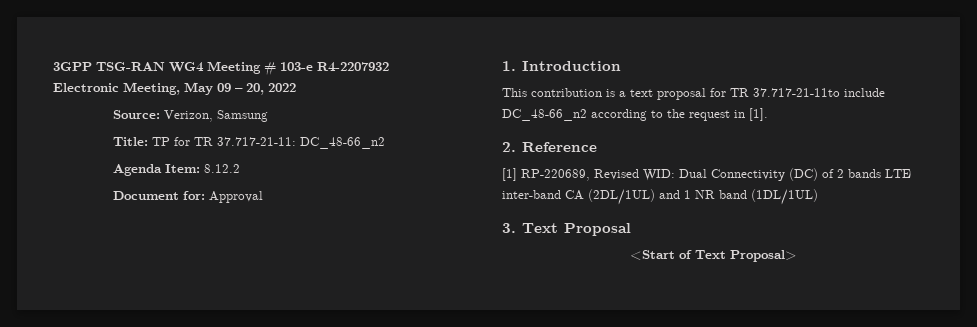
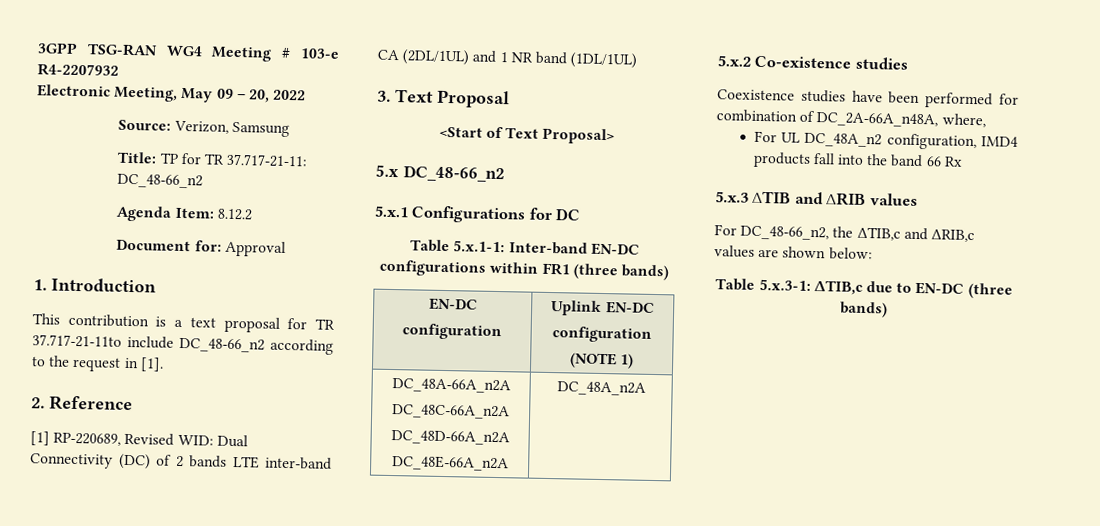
+ 5.x DC_48-66_n2
+ 5.x.1 Configurations for DC
+ Table 5.x.1-1: Inter-band EN-DC configurations within FR1 (three bands)
+ EN-DC
+ configuration | Uplink EN-DC
+ configuration
+ (NOTE 1)
+ DC_48A-66A_n2A
+ DC_48C-66A_n2A
+ DC_48D-66A_n2A
+ DC_48E-66A_n2A | DC_48A_n2A
+ 5.x.2 Co-existence studies
+ Coexistence studies have been performed for combination of DC_2A-66A_n48A, where,
+ For UL DC_48A_n2 configuration, IMD4 products fall into the band 66 Rx
+ 5.x.3 ∆TIB and ∆RIB values
+ For DC_48-66_n2, the ΔTIB,c and ΔRIB,c values are shown below:
+ Table 5.x.3-1: ΔTIB,c due to EN-DC (three bands)

